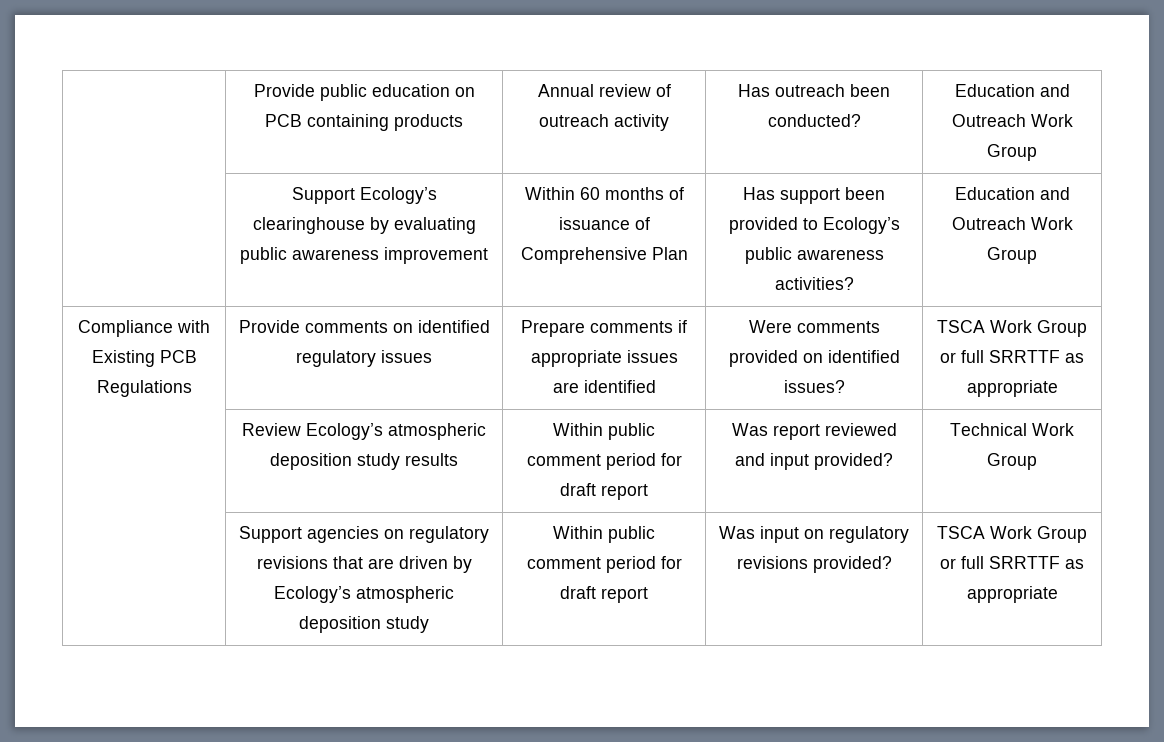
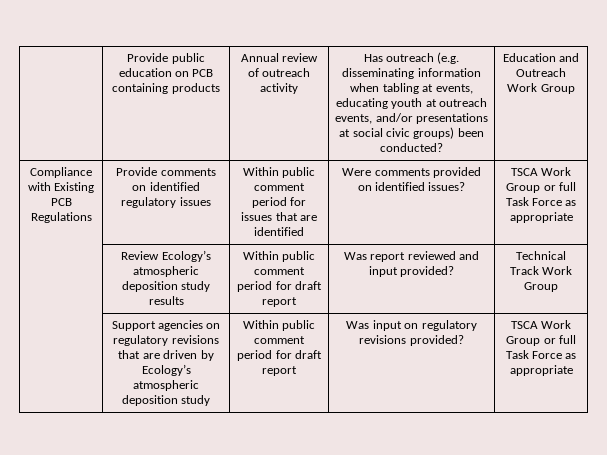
- | Provide public education on PCB containing products | Annual review of outreach activity | Has outreach been conducted? | Education and Outreach Work Group
+ | Provide public education on PCB containing products | Annual review of outreach activity | Has outreach (e.g. disseminating information when tabling at events, educating youth at outreach events, and/or presentations at social civic groups) been conducted? | Education and Outreach Work Group
- | Support Ecology’s clearinghouse by evaluating public awareness improvement | Within 60 months of issuance of Comprehensive Plan | Has support been provided to Ecology’s public awareness activities? | Education and Outreach Work Group
- Compliance with Existing PCB Regulations | Provide comments on identified regulatory issues | Prepare comments if appropriate issues are identified | Were comments provided on identified issues? | TSCA Work Group or full SRRTTF as appropriate
+ Compliance with Existing PCB Regulations | Provide comments on identified regulatory issues | Within public comment period for issues that are identified | Were comments provided on identified issues? | TSCA Work Group or full Task Force as appropriate
- | Review Ecology’s atmospheric deposition study results | Within public comment period for draft report | Was report reviewed and input provided? | Technical Work Group
+ | Review Ecology’s atmospheric deposition study results | Within public comment period for draft report | Was report reviewed and input provided? | Technical Track Work Group
- | Support agencies on regulatory revisions that are driven by Ecology’s atmospheric deposition study | Within public comment period for draft report | Was input on regulatory revisions provided? | TSCA Work Group or full SRRTTF as appropriate
+ | Support agencies on regulatory revisions that are driven by Ecology’s atmospheric deposition study | Within public comment period for draft report | Was input on regulatory revisions provided? | TSCA Work Group or full Task Force as appropriate

